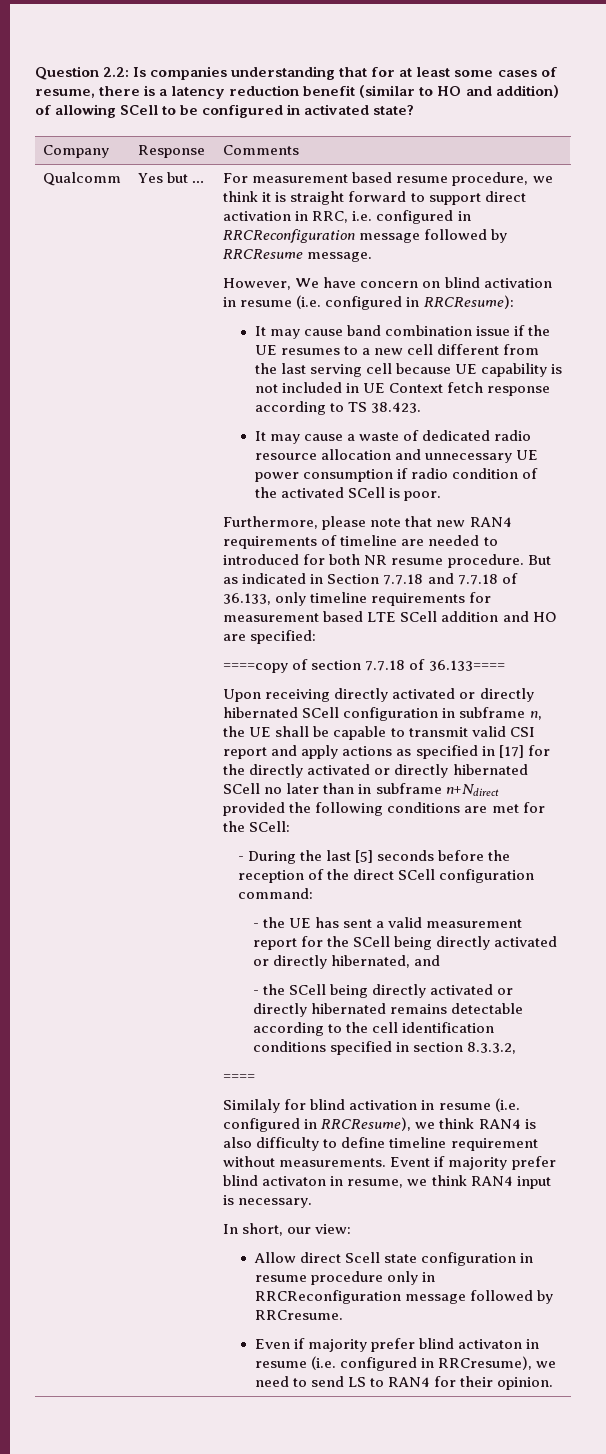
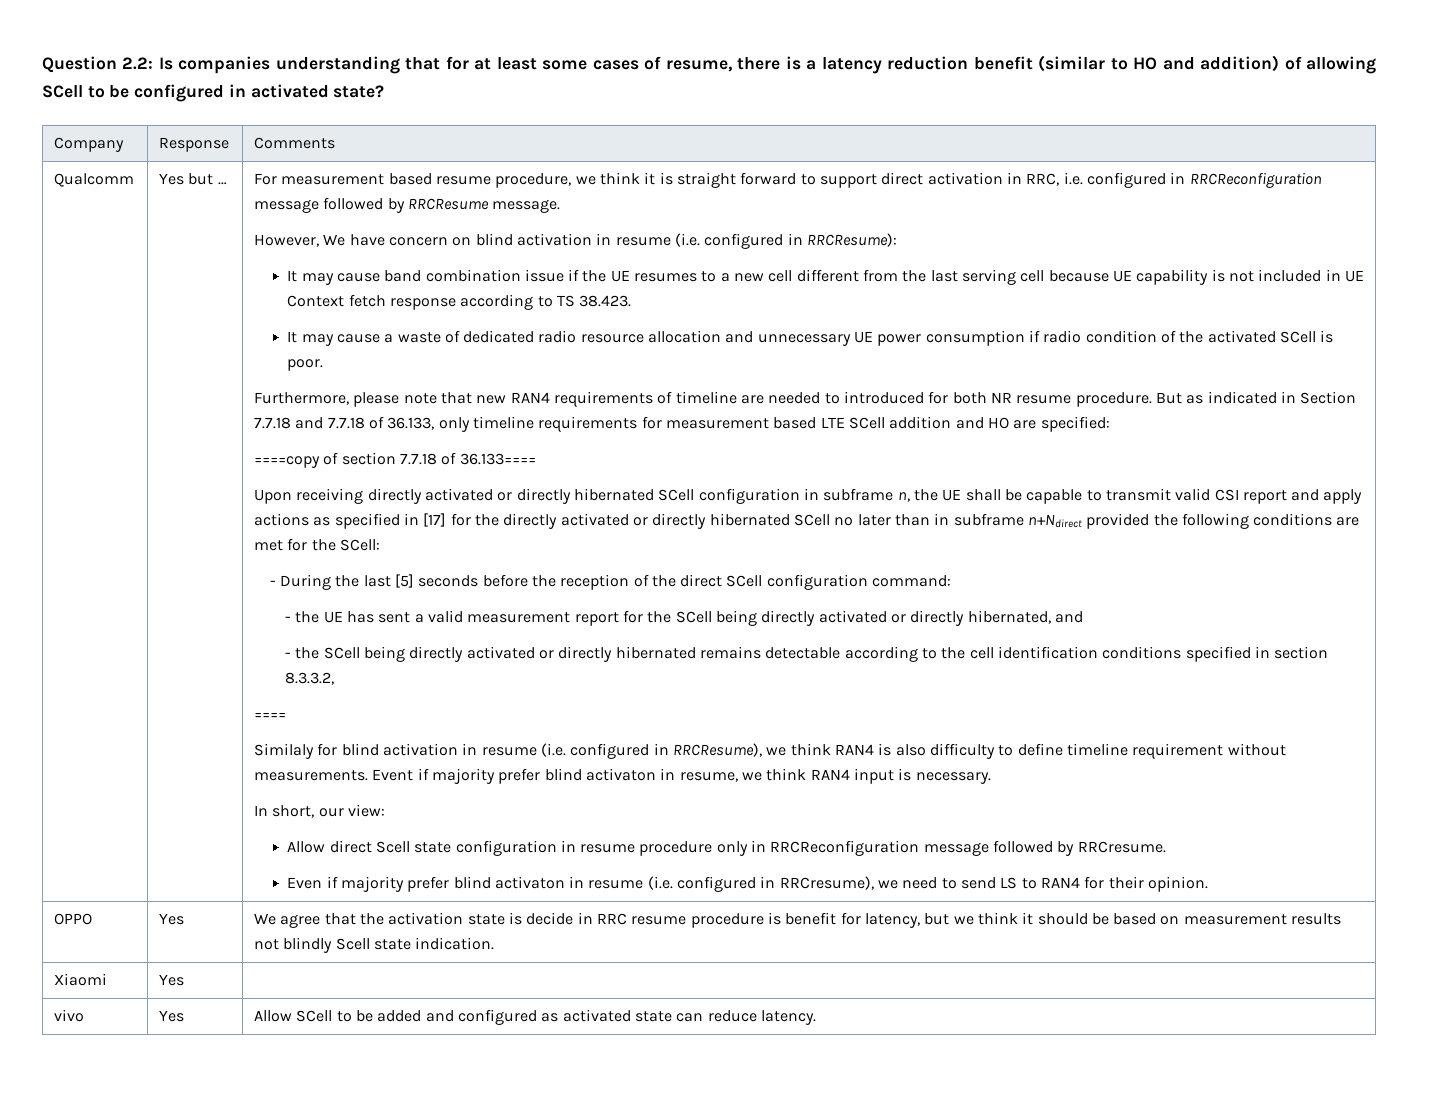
+ OPPO | Yes | We agree that the activation state is decide in RRC resume procedure is benefit for latency, but we think it should be based on measurement results not blindly Scell state indication.
+ Xiaomi | Yes |
+ vivo | Yes | Allow SCell to be added and configured as activated state can reduce latency.

